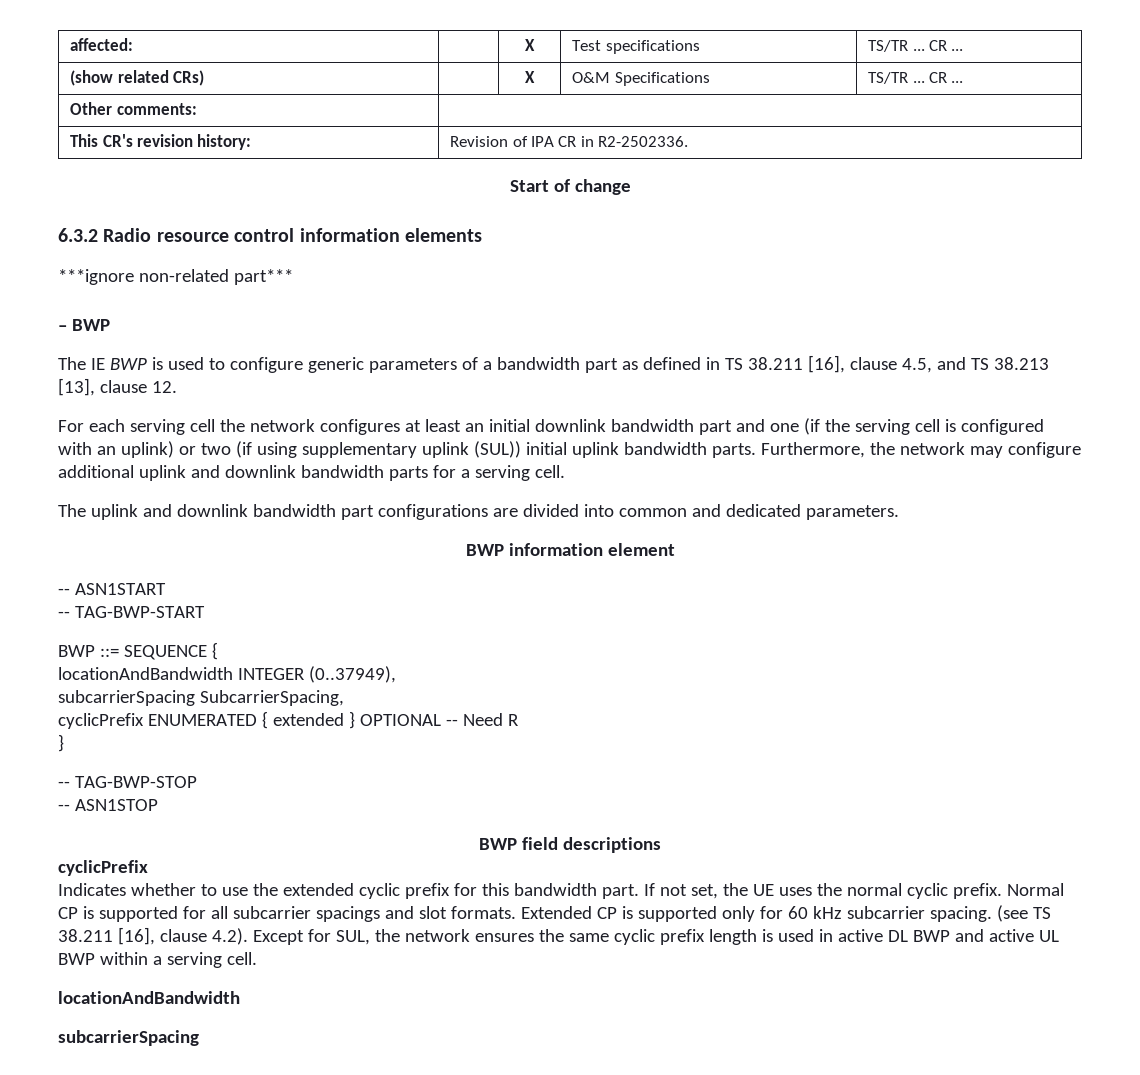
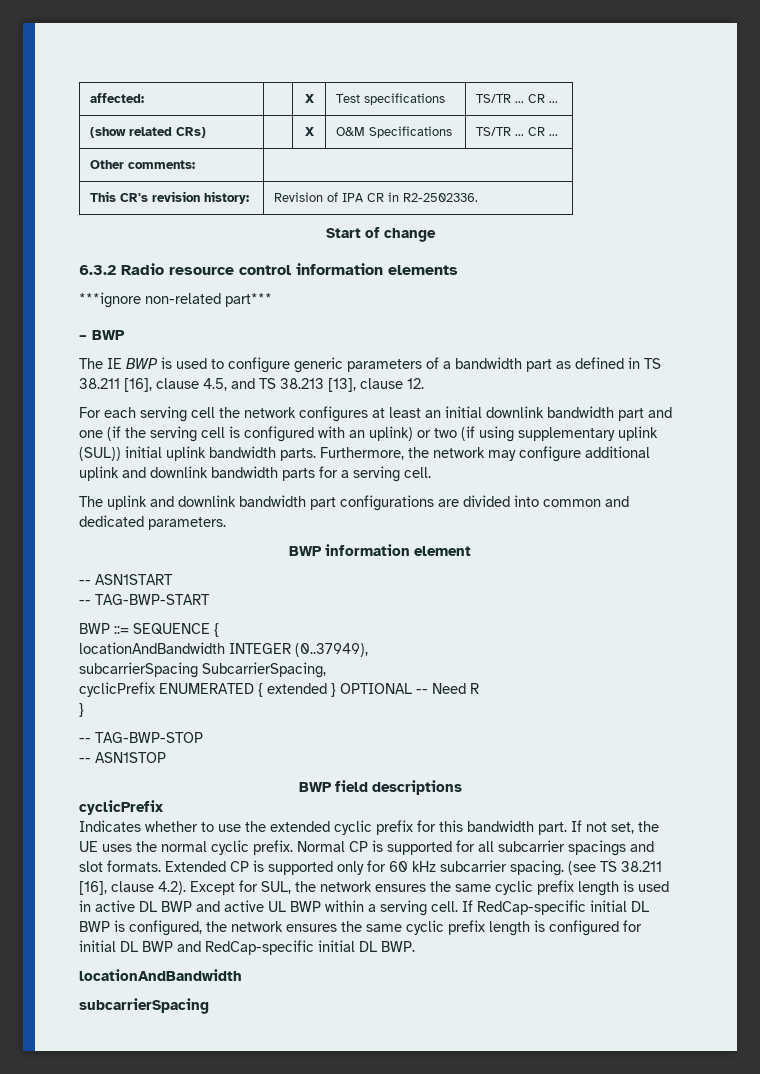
+ If RedCap-specific initial DL BWP is configured, the network ensures the same cyclic prefix length is configured for initial DL BWP and RedCap-specific initial DL BWP.

